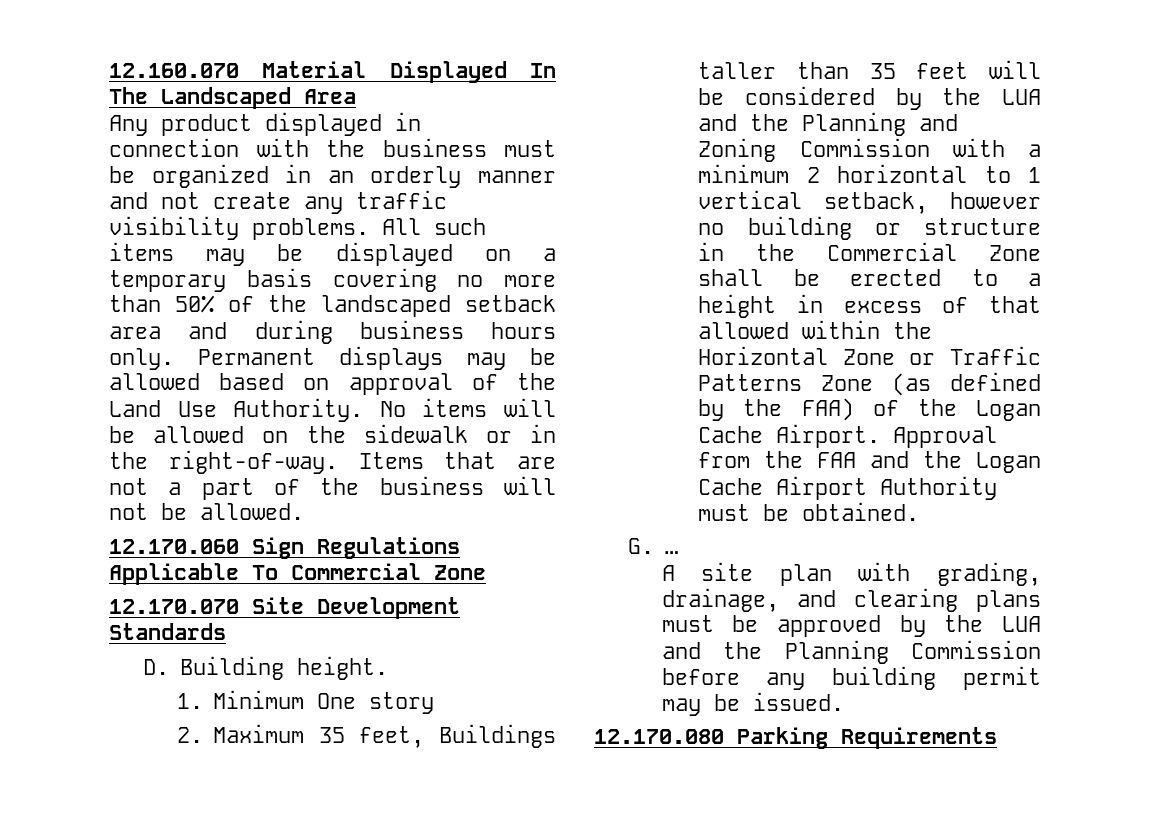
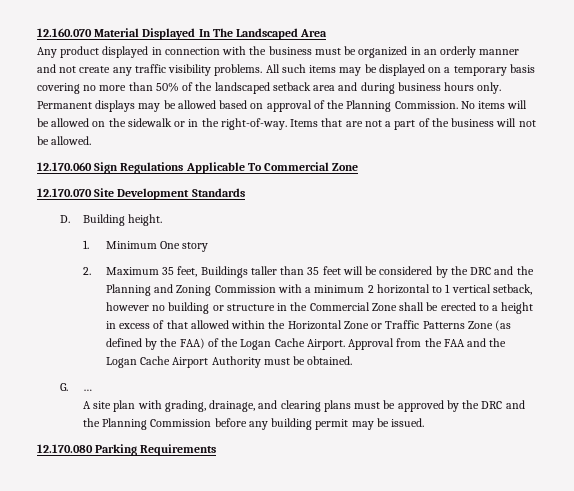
- Permanent displays may be allowed based on approval of the Land Use Authority.
+ Permanent displays may be allowed based on approval of the Planning Commission.
- 2. Maximum 35 feet, Buildings taller than 35 feet will be considered by the LUA and the Planning and Zoning Commission with a minimum 2 horizontal to 1 vertical setback, however no building or structure in the Commercial Zone shall be erected to a height in excess of that allowed within the Horizontal Zone or Traffic Patterns Zone (as defined by the FAA) of the Logan Cache Airport.
+ 2. Maximum 35 feet, Buildings taller than 35 feet will be considered by the DRC and the Planning and Zoning Commission with a minimum 2 horizontal to 1 vertical setback, however no building or structure in the Commercial Zone shall be erected to a height in excess of that allowed within the Horizontal Zone or Traffic Patterns Zone (as defined by the FAA) of the Logan Cache Airport.
- A site plan with grading, drainage, and clearing plans must be approved by the LUA and the Planning Commission before any building permit may be issued.
+ A site plan with grading, drainage, and clearing plans must be approved by the DRC and the Planning Commission before any building permit may be issued.

